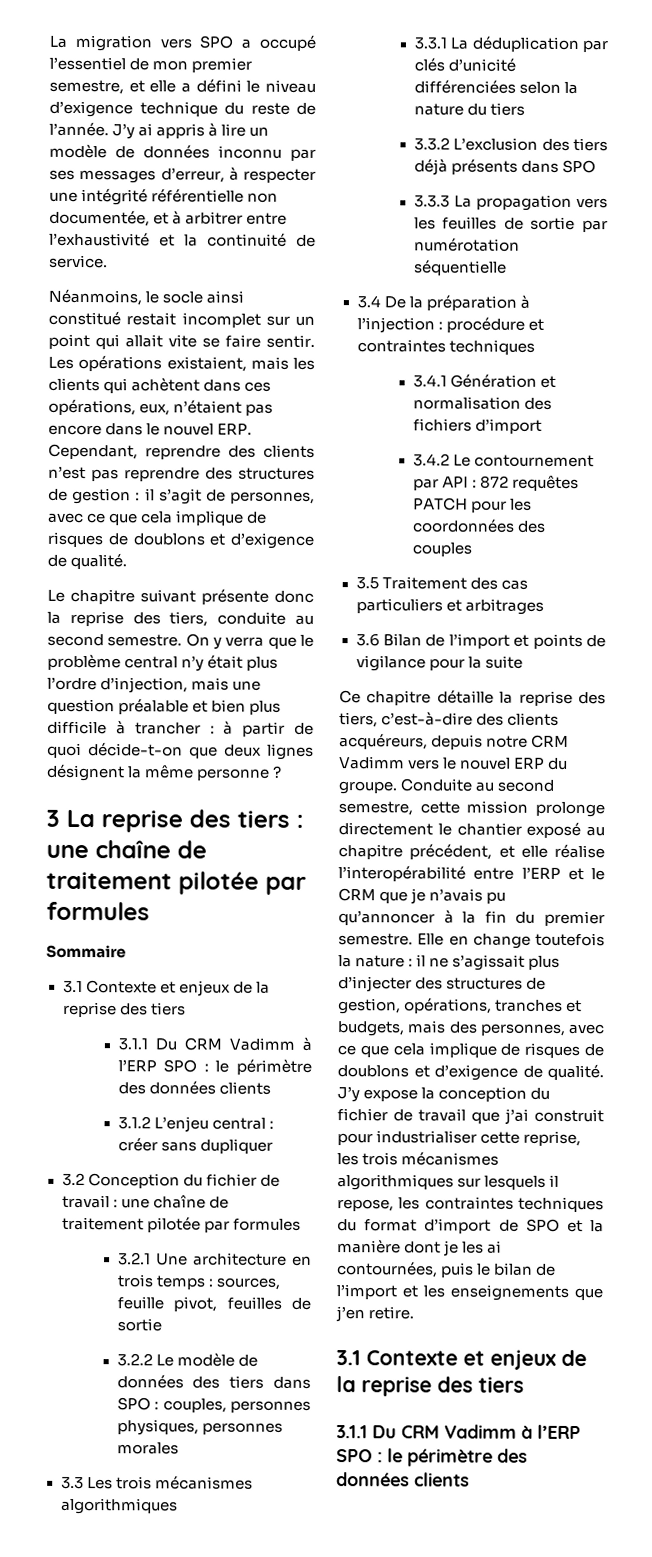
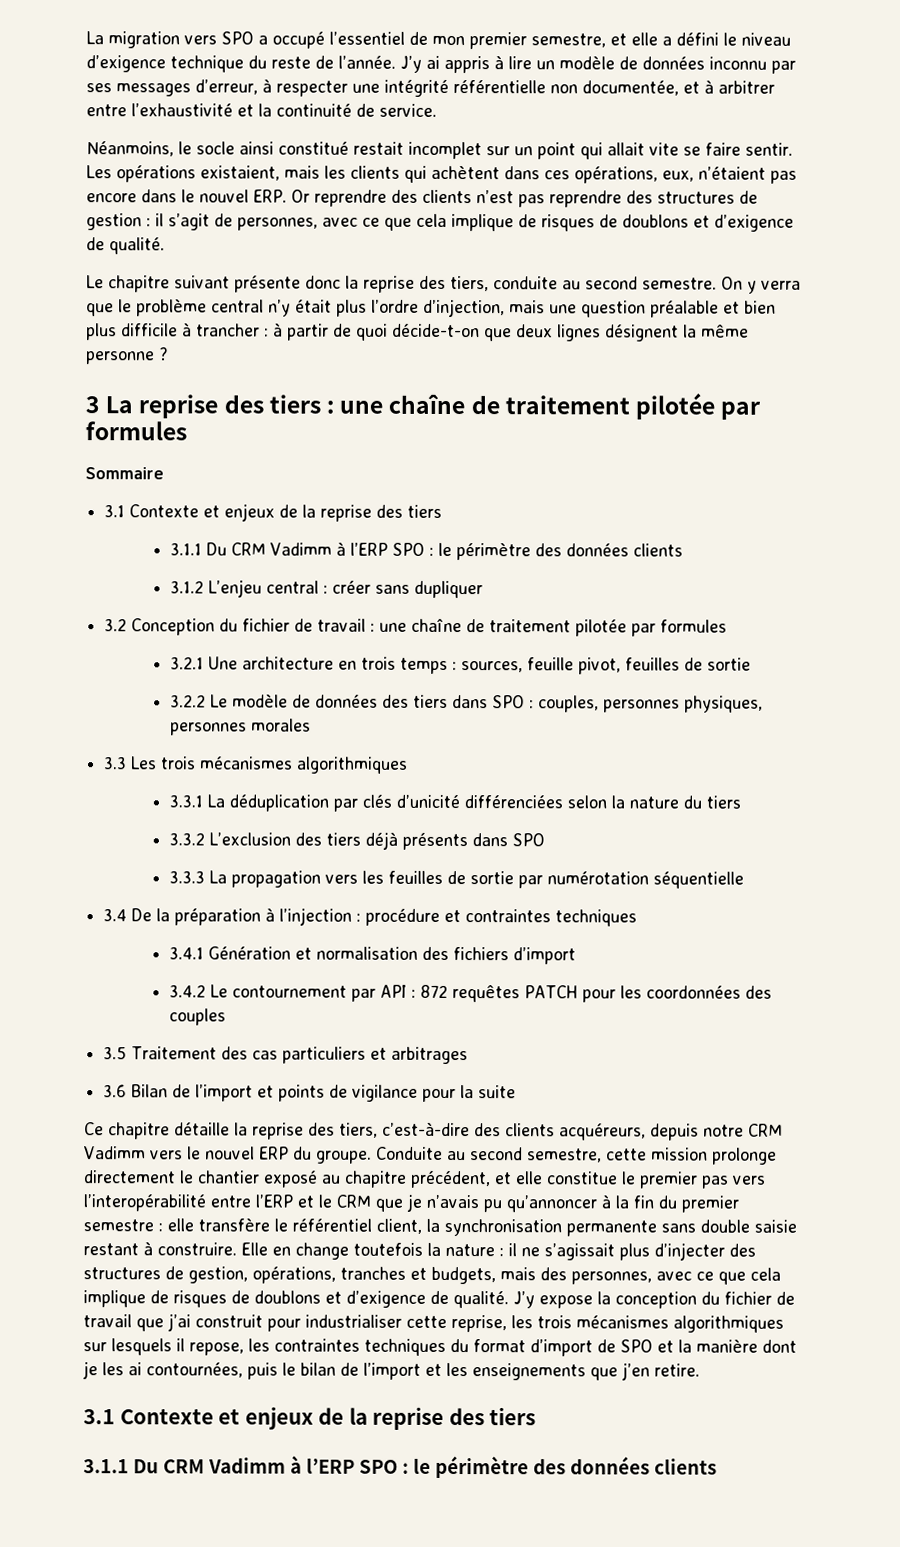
- Les opérations existaient, mais les clients qui achètent dans ces opérations, eux, n’étaient pas encore dans le nouvel ERP. Cependant, reprendre des clients n’est pas reprendre des structures de gestion : il s’agit de personnes, avec ce que cela implique de risques de doublons et d’exigence de qualité.
+ Les opérations existaient, mais les clients qui achètent dans ces opérations, eux, n’étaient pas encore dans le nouvel ERP. Or reprendre des clients n’est pas reprendre des structures de gestion : il s’agit de personnes, avec ce que cela implique de risques de doublons et d’exigence de qualité.
- Conduite au second semestre, cette mission prolonge directement le chantier exposé au chapitre précédent, et elle réalise l’interopérabilité entre l’ERP et le CRM que je n’avais pu qu’annoncer à la fin du premier semestre.
+ Conduite au second semestre, cette mission prolonge directement le chantier exposé au chapitre précédent, et elle constitue le premier pas vers l’interopérabilité entre l’ERP et le CRM que je n’avais pu qu’annoncer à la fin du premier semestre : elle transfère le référentiel client, la synchronisation permanente sans double saisie restant à construire.

